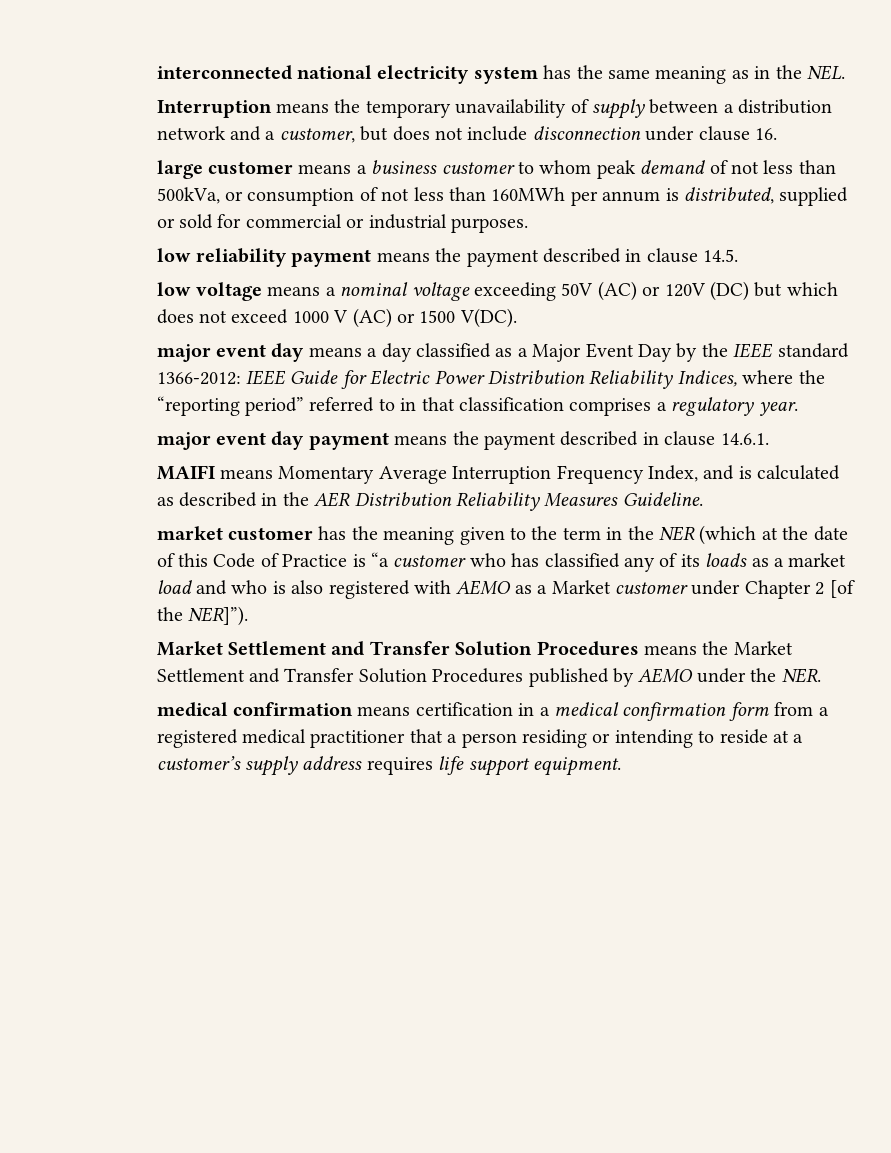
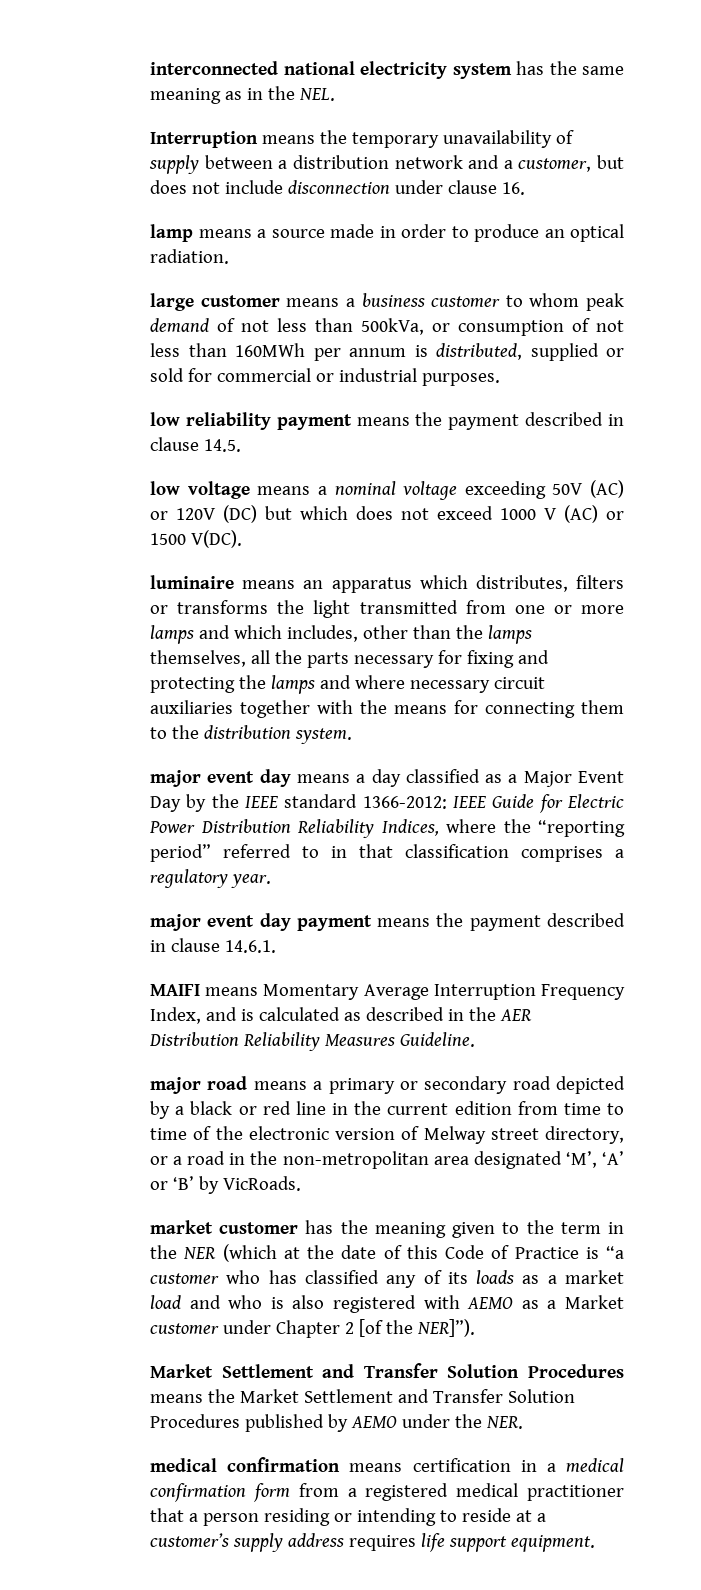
+ lamp means a source made in order to produce an optical radiation.
+ luminaire means an apparatus which distributes, filters or transforms the light transmitted from one or more lamps and which includes, other than the lamps themselves, all the parts necessary for fixing and protecting the lamps and where necessary circuit auxiliaries together with the means for connecting them to the distribution system.
+ major road means a primary or secondary road depicted by a black or red line in the current edition from time to time of the electronic version of Melway street directory, or a road in the non-metropolitan area designated ‘M’, ‘A’ or ‘B’ by VicRoads.

